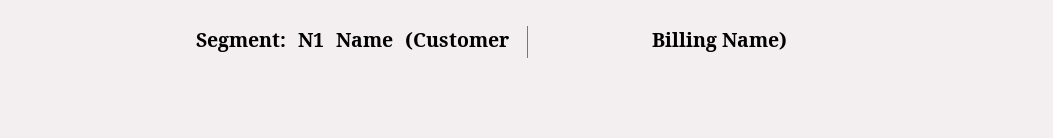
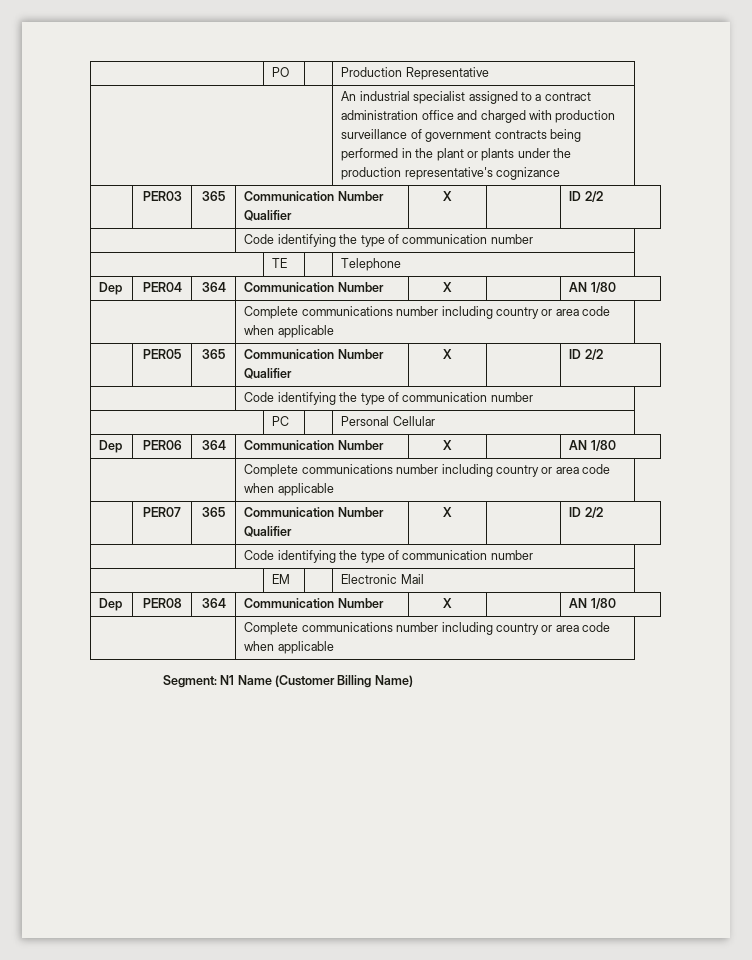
+ | PO | | Production Representative
+ | An industrial specialist assigned to a contract administration office and charged with production surveillance of government contracts being performed in the plant or plants under the production representative's cognizance
+ | PER03 | 365 | Communication Number Qualifier | X | | ID 2/2
+ | Code identifying the type of communication number
+ | TE | | Telephone
+ Dep | PER04 | 364 | Communication Number | X | | AN 1/80
+ | Complete communications number including country or area code when applicable
+ | PER05 | 365 | Communication Number Qualifier | X | | ID 2/2
+ | Code identifying the type of communication number
+ | PC | | Personal Cellular
+ Dep | PER06 | 364 | Communication Number | X | | AN 1/80
+ | Complete communications number including country or area code when applicable
+ | PER07 | 365 | Communication Number Qualifier | X | | ID 2/2
+ | Code identifying the type of communication number
+ | EM | | Electronic Mail
+ Dep | PER08 | 364 | Communication Number | X | | AN 1/80
+ | Complete communications number including country or area code when applicable

